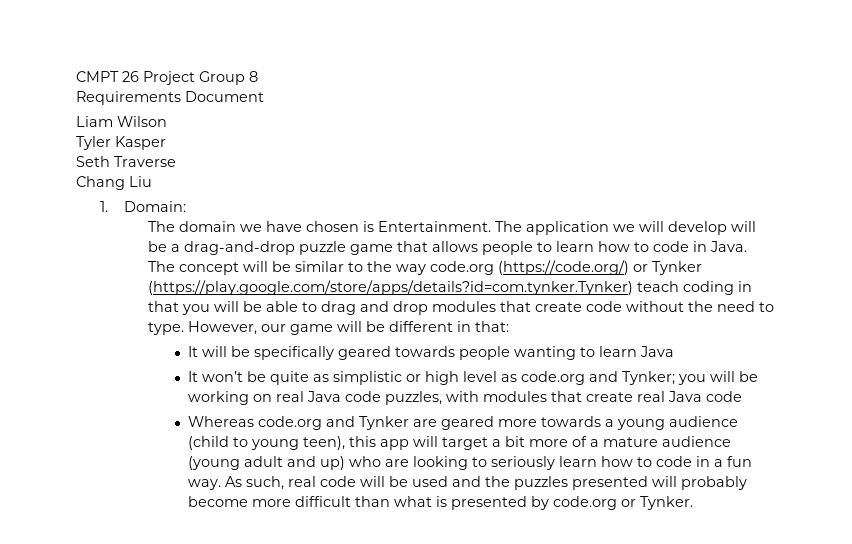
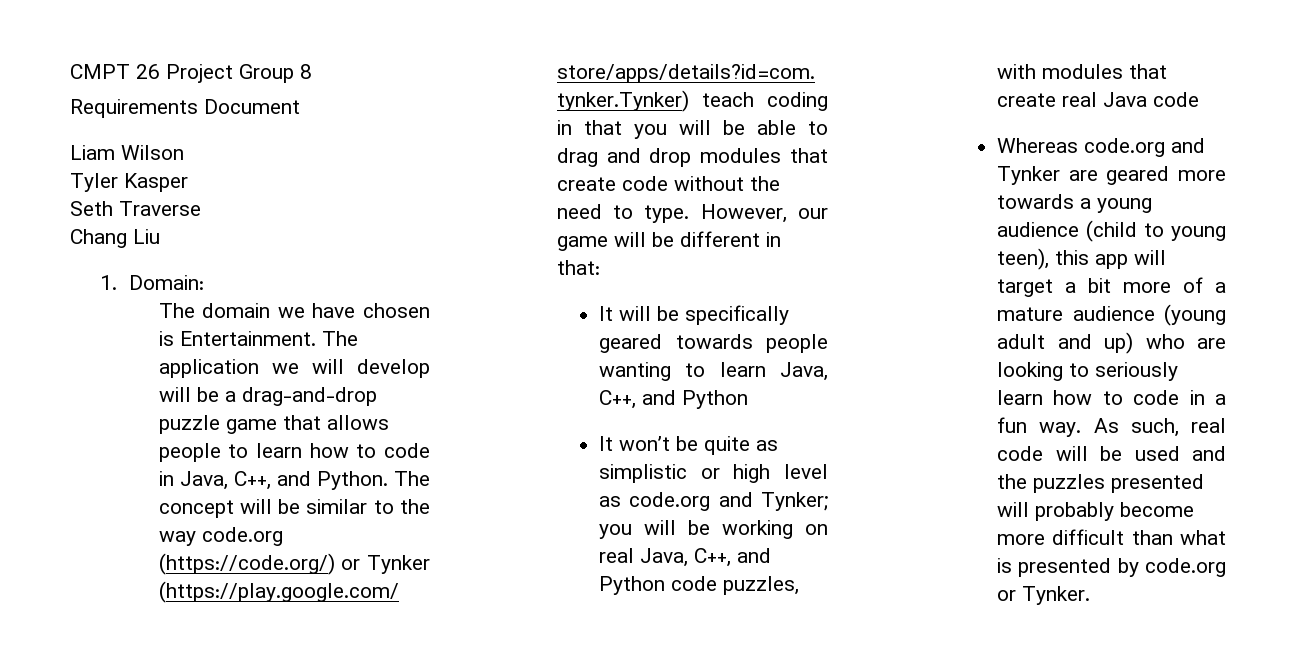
- The application we will develop will be a drag-and-drop puzzle game that allows people to learn how to code in Java.
+ The application we will develop will be a drag-and-drop puzzle game that allows people to learn how to code in Java, C++, and Python.
- It will be specifically geared towards people wanting to learn Java
+ It will be specifically geared towards people wanting to learn Java, C++, and Python
- It won’t be quite as simplistic or high level as code.org and Tynker; you will be working on real Java code puzzles, with modules that create real Java code
+ It won’t be quite as simplistic or high level as code.org and Tynker; you will be working on real Java, C++, and Python code puzzles, with modules that create real Java code

